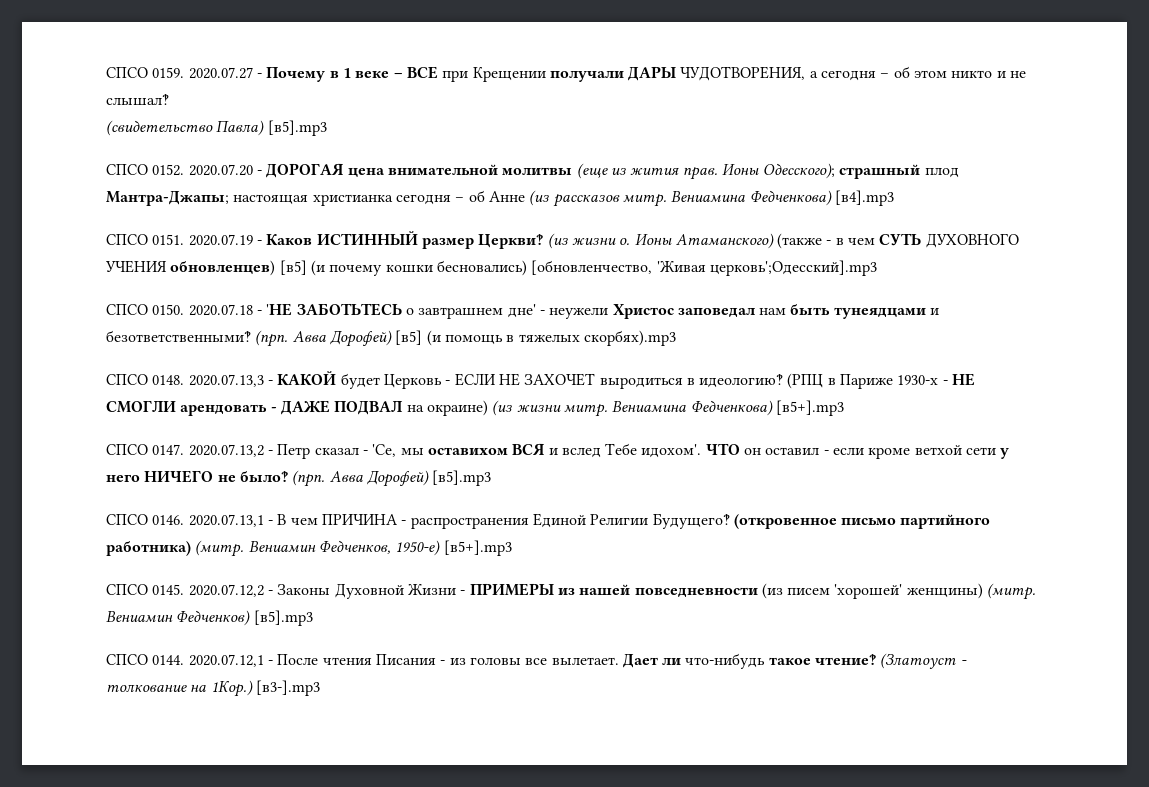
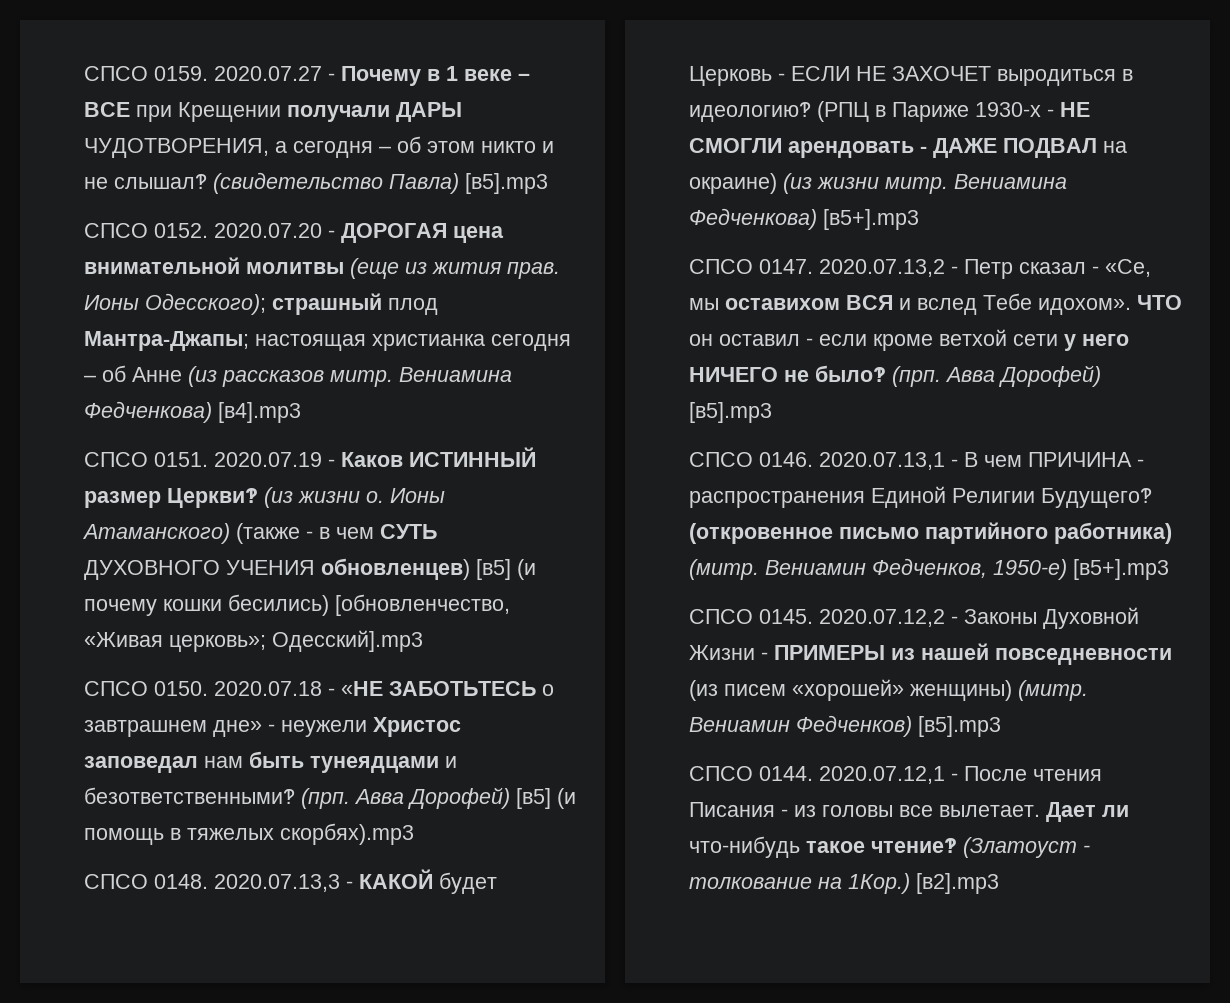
- 2020.07.27 - Почему в 1 веке – ВСЕ при Крещении получали ДАРЫ ЧУДОТВОРЕНИЯ, а сегодня – об этом никто и не слышал‽
- (свидетельство Павла) [в5].mp3
+ 2020.07.27 - Почему в 1 веке – ВСЕ при Крещении получали ДАРЫ ЧУДОТВОРЕНИЯ, а сегодня – об этом никто и не слышал‽ (свидетельство Павла) [в5].mp3
- Ионы Атаманского) (также - в чем СУТЬ ДУХОВНОГО УЧЕНИЯ обновленцев) [в5] (и почему кошки бесновались) [обновленчество, 'Живая церковь';Одесский].mp3
+ Ионы Атаманского) (также - в чем СУТЬ ДУХОВНОГО УЧЕНИЯ обновленцев) [в5] (и почему кошки бесились) [обновленчество, «Живая церковь»; Одесский].mp3
- 2020.07.18 - 'НЕ ЗАБОТЬТЕСЬ о завтрашнем дне' - неужели Христос заповедал нам быть тунеядцами и безответственными‽ (прп.
+ 2020.07.18 - «НЕ ЗАБОТЬТЕСЬ о завтрашнем дне» - неужели Христос заповедал нам быть тунеядцами и безответственными‽ (прп.
- 2020.07.13,2 - Петр сказал - 'Се, мы оставихом ВСЯ и вслед Тебе идохом'.
+ 2020.07.13,2 - Петр сказал - «Се, мы оставихом ВСЯ и вслед Тебе идохом».
- 2020.07.12,2 - Законы Духовной Жизни - ПРИМЕРЫ из нашей повседневности (из писем 'хорошей' женщины) (митр.
+ 2020.07.12,2 - Законы Духовной Жизни - ПРИМЕРЫ из нашей повседневности (из писем «хорошей» женщины) (митр.
- [в3-].mp3
+ [в2].mp3

